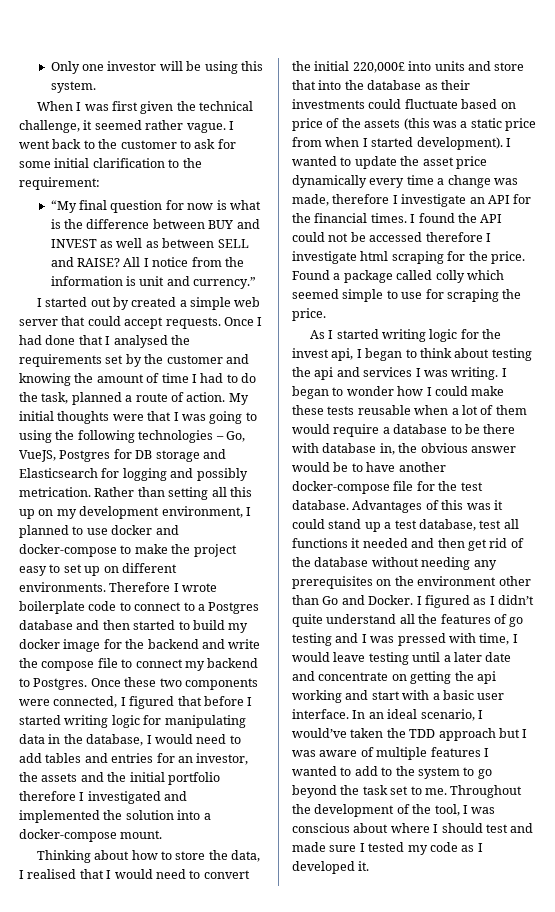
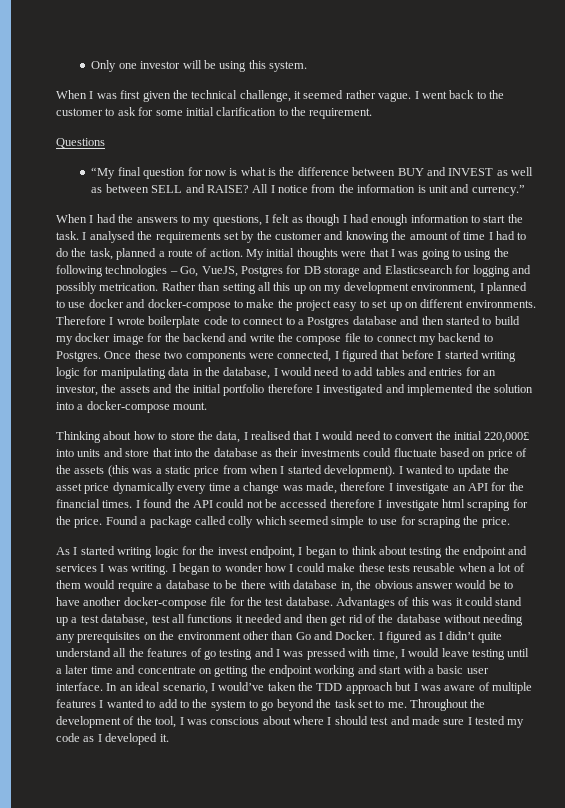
- I went back to the customer to ask for some initial clarification to the requirement:
+ I went back to the customer to ask for some initial clarification to the requirement.
+ Questions
- I started out by created a simple web server that could accept requests. Once I had done that I analysed the requirements set by the customer and knowing the amount of time I had to do the task, planned a route of action.
+ When I had the answers to my questions, I felt as though I had enough information to start the task. I analysed the requirements set by the customer and knowing the amount of time I had to do the task, planned a route of action.
- As I started writing logic for the invest api, I began to think about testing the api and services I was writing.
+ As I started writing logic for the invest endpoint, I began to think about testing the endpoint and services I was writing.
- I figured as I didn’t quite understand all the features of go testing and I was pressed with time, I would leave testing until a later date and concentrate on getting the api working and start with a basic user interface.
+ I figured as I didn’t quite understand all the features of go testing and I was pressed with time, I would leave testing until a later time and concentrate on getting the endpoint working and start with a basic user interface.

